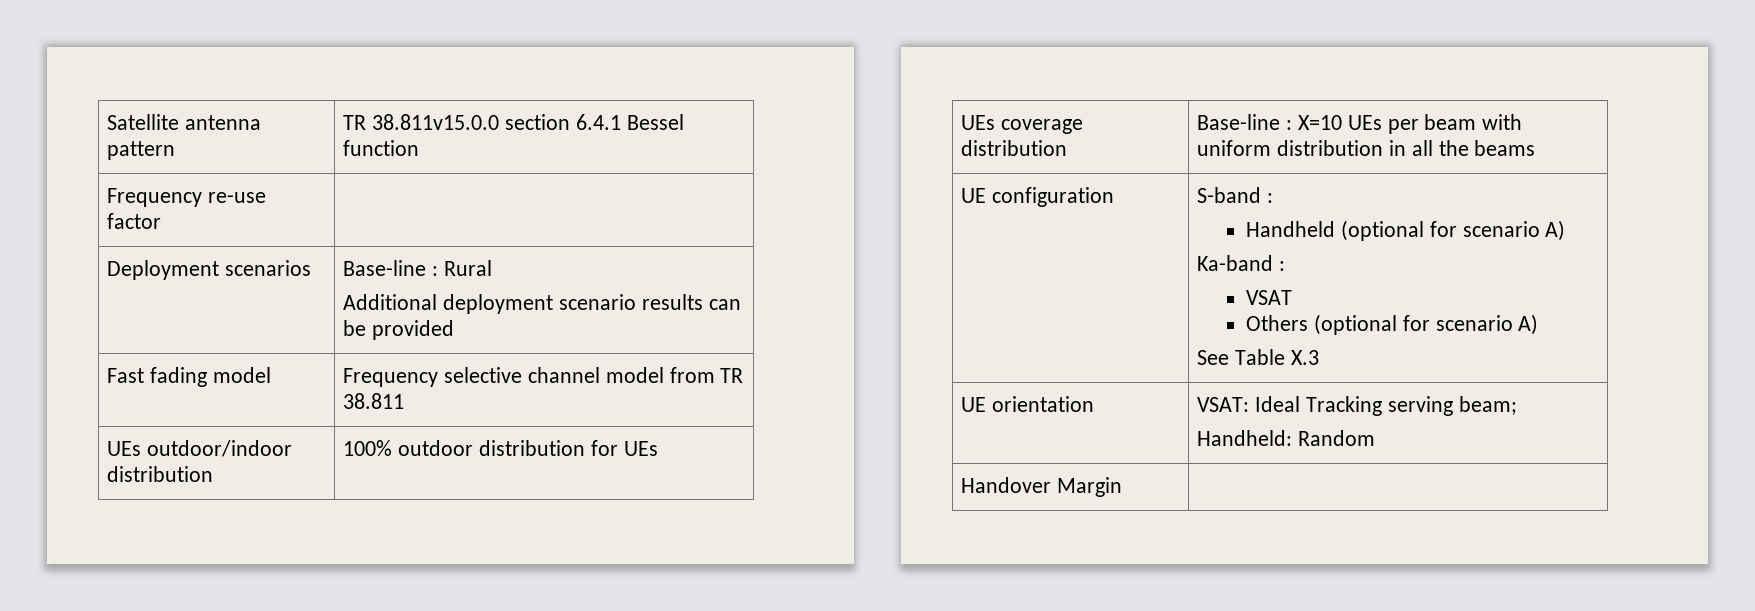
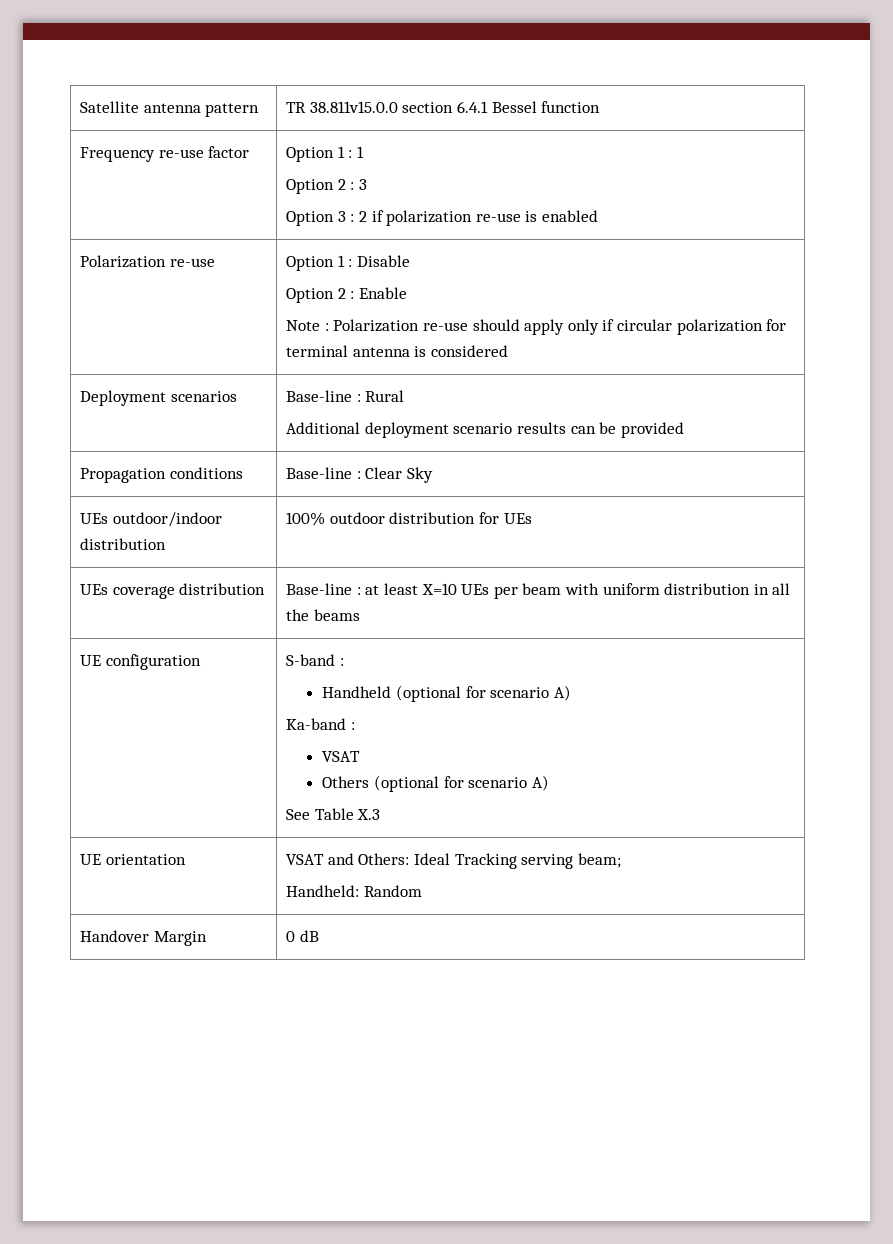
- Frequency re-use factor |
+ Frequency re-use factor | Option 1 : 1
+ Option 2 : 3
+ Option 3 : 2 if polarization re-use is enabled
+ Polarization re-use | Option 1 : Disable
+ Option 2 : Enable
+ Note : Polarization re-use should apply only if circular polarization for terminal antenna is considered
- Fast fading model | Frequency selective channel model from TR 38.811
+ Propagation conditions | Base-line : Clear Sky
- UEs coverage distribution | Base-line : X=10 UEs per beam with uniform distribution in all the beams
+ UEs coverage distribution | Base-line : at least X=10 UEs per beam with uniform distribution in all the beams
- UE orientation | VSAT: Ideal Tracking serving beam;
+ UE orientation | VSAT and Others: Ideal Tracking serving beam;
- Handover Margin |
+ Handover Margin | 0 dB

